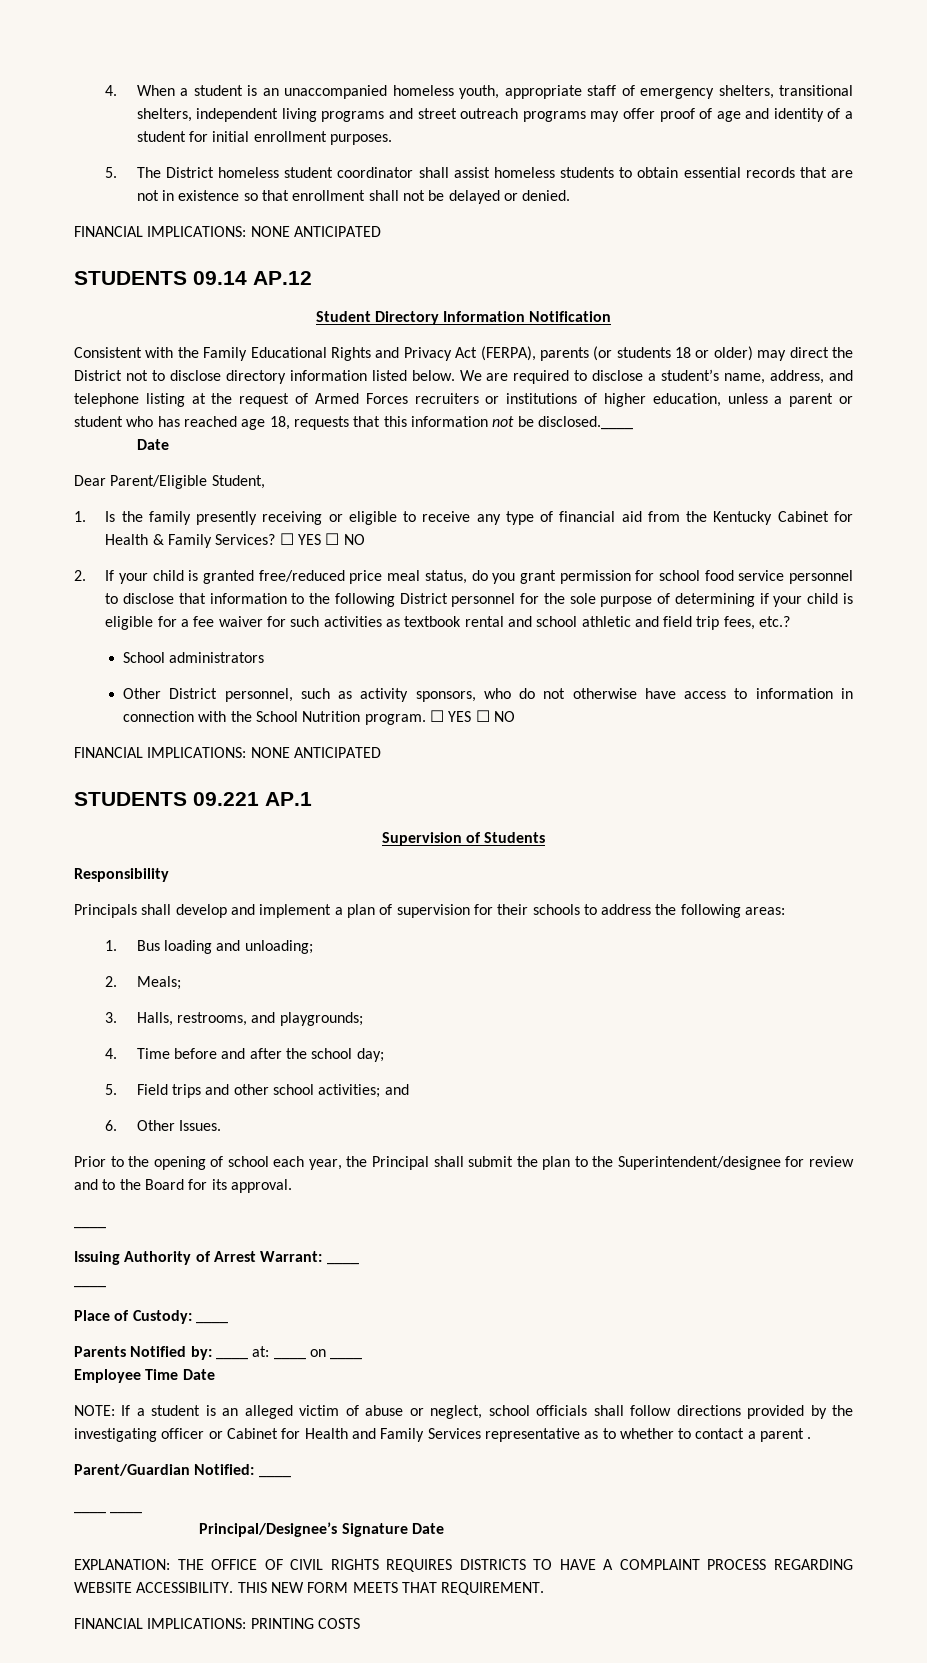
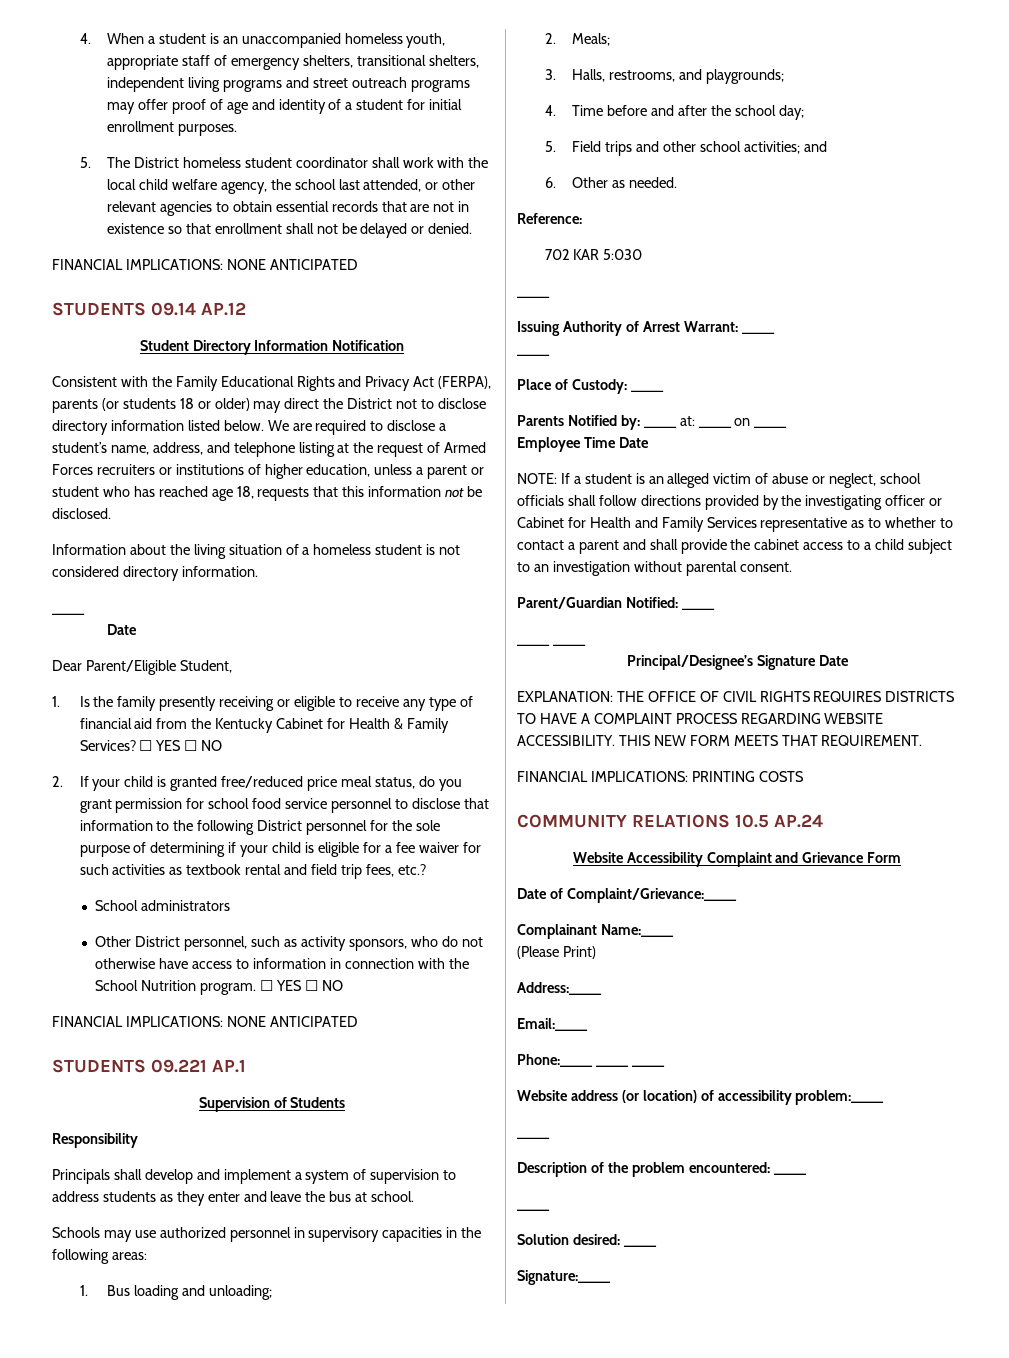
- 5. The District homeless student coordinator shall assist homeless students to obtain essential records that are not in existence so that enrollment shall not be delayed or denied.
+ 5. The District homeless student coordinator shall work with the local child welfare agency, the school last attended, or other relevant agencies to obtain essential records that are not in existence so that enrollment shall not be delayed or denied.
- We are required to disclose a student’s name, address, and telephone listing at the request of Armed Forces recruiters or institutions of higher education, unless a parent or student who has reached age 18, requests that this information not be disclosed.____
+ We are required to disclose a student’s name, address, and telephone listing at the request of Armed Forces recruiters or institutions of higher education, unless a parent or student who has reached age 18, requests that this information not be disclosed.
+ Information about the living situation of a homeless student is not considered directory information.
+ ____
- 2. If your child is granted free/reduced price meal status, do you grant permission for school food service personnel to disclose that information to the following District personnel for the sole purpose of determining if your child is eligible for a fee waiver for such activities as textbook rental and school athletic and field trip fees, etc.?
+ 2. If your child is granted free/reduced price meal status, do you grant permission for school food service personnel to disclose that information to the following District personnel for the sole purpose of determining if your child is eligible for a fee waiver for such activities as textbook rental and field trip fees, etc.?
- Principals shall develop and implement a plan of supervision for their schools to address the following areas:
+ Principals shall develop and implement a system of supervision to address students as they enter and leave the bus at school.
+ Schools may use authorized personnel in supervisory capacities in the following areas:
- 6. Other Issues.
- Prior to the opening of school each year, the Principal shall submit the plan to the Superintendent/designee for review and to the Board for its approval.
+ 6. Other as needed.
+ Reference:
+ 702 KAR 5:030
- NOTE: If a student is an alleged victim of abuse or neglect, school officials shall follow directions provided by the investigating officer or Cabinet for Health and Family Services representative as to whether to contact a parent .
+ NOTE: If a student is an alleged victim of abuse or neglect, school officials shall follow directions provided by the investigating officer or Cabinet for Health and Family Services representative as to whether to contact a parent and shall provide the cabinet access to a child subject to an investigation without parental consent.
+ COMMUNITY RELATIONS 10.5 AP.24
+ Website Accessibility Complaint and Grievance Form
+ Date of Complaint/Grievance:____
+ Complainant Name:____
+ (Please Print)
+ Address:____
+ Email:____
+ Phone:____ ____ ____
+ Website address (or location) of accessibility problem:____
+ ____
+ Description of the problem encountered: ____
+ ____
+ Solution desired: ____
+ Signature:____

